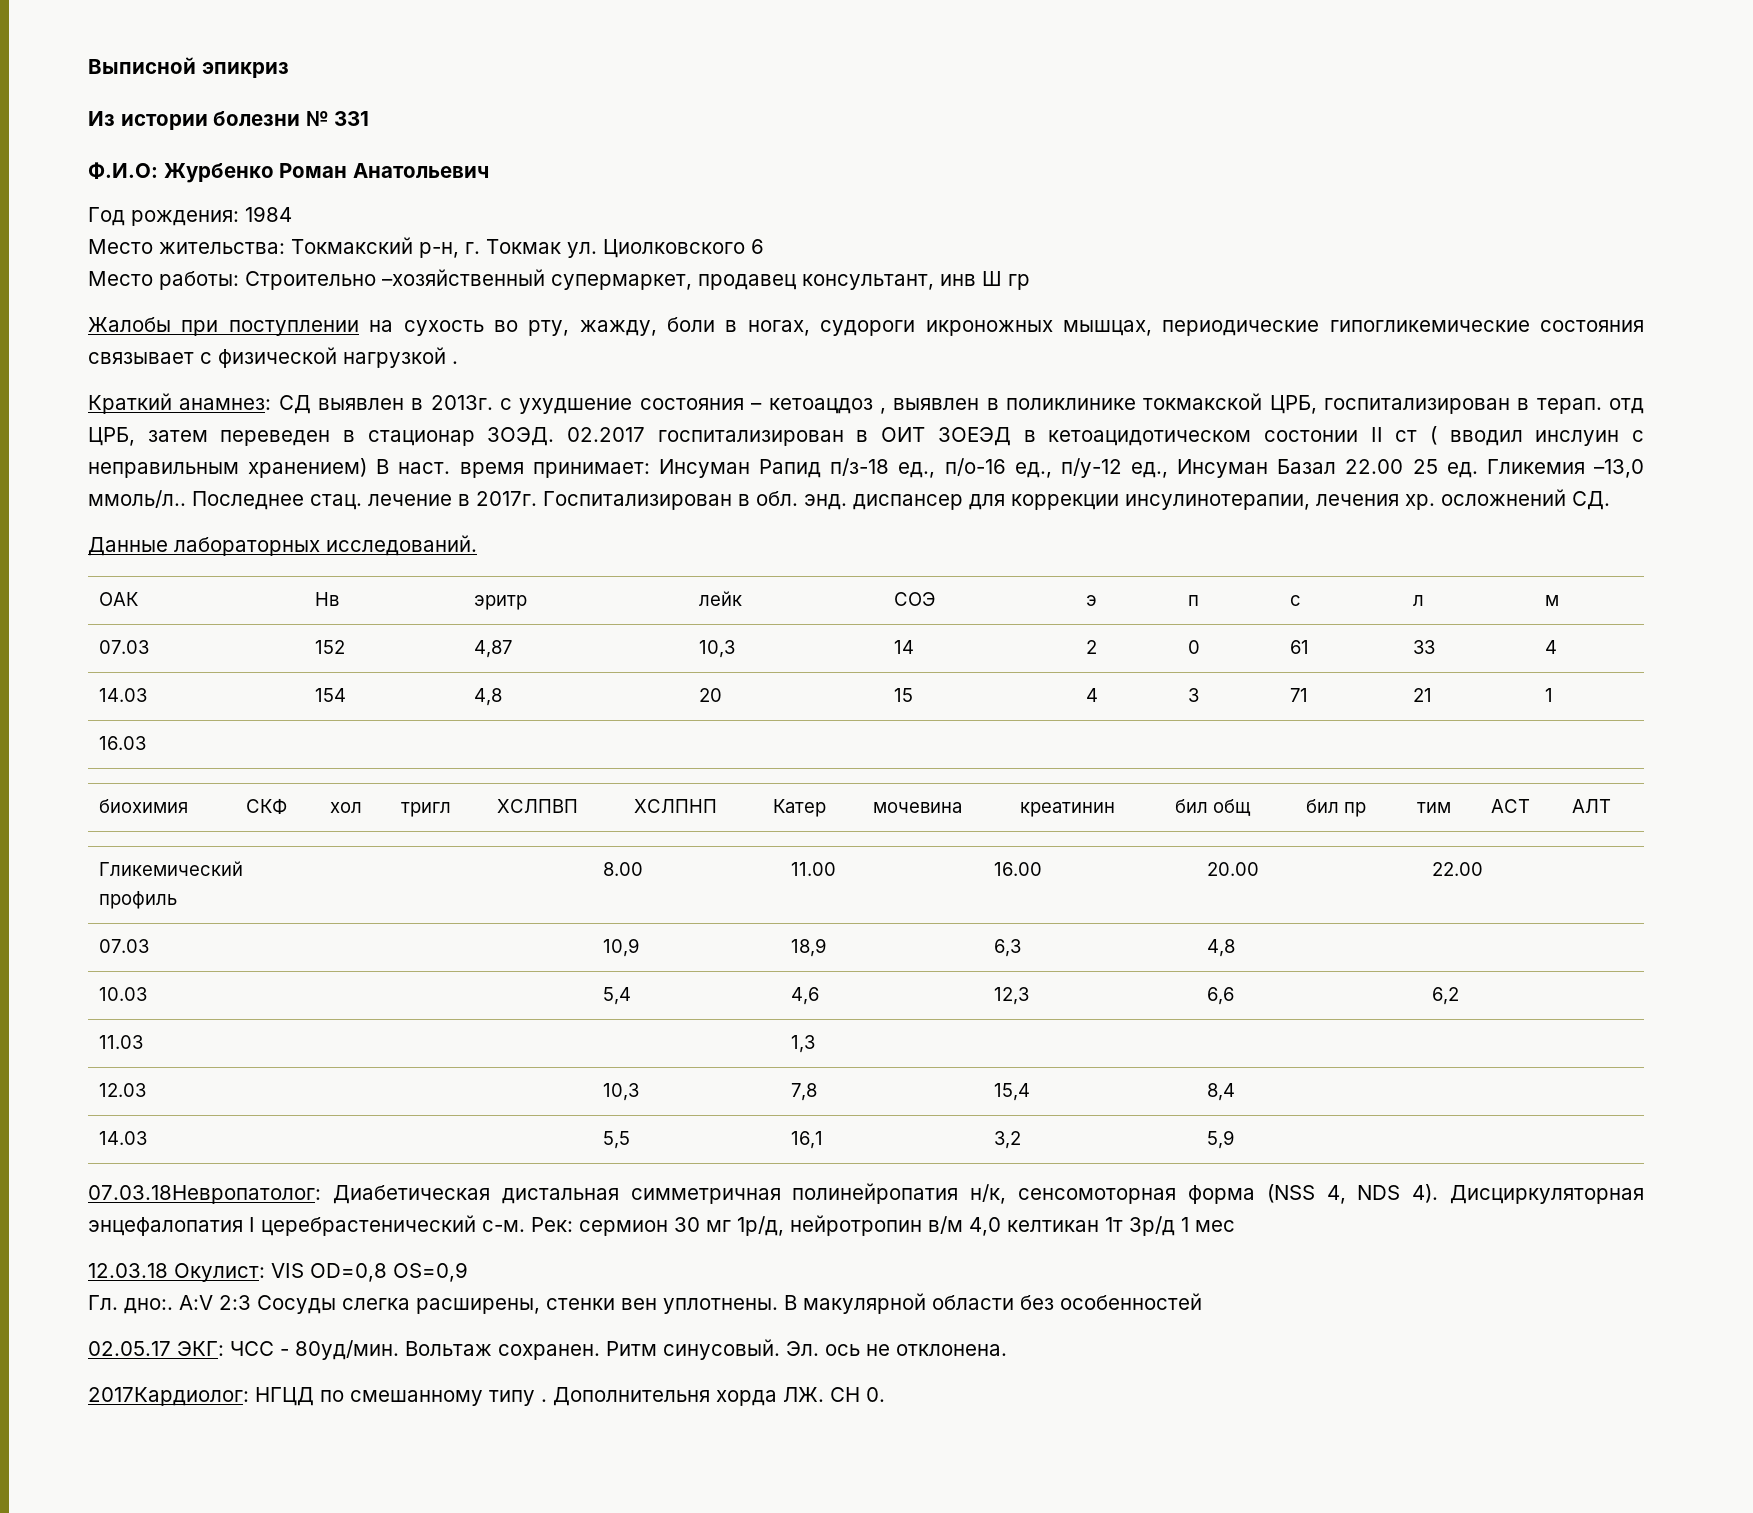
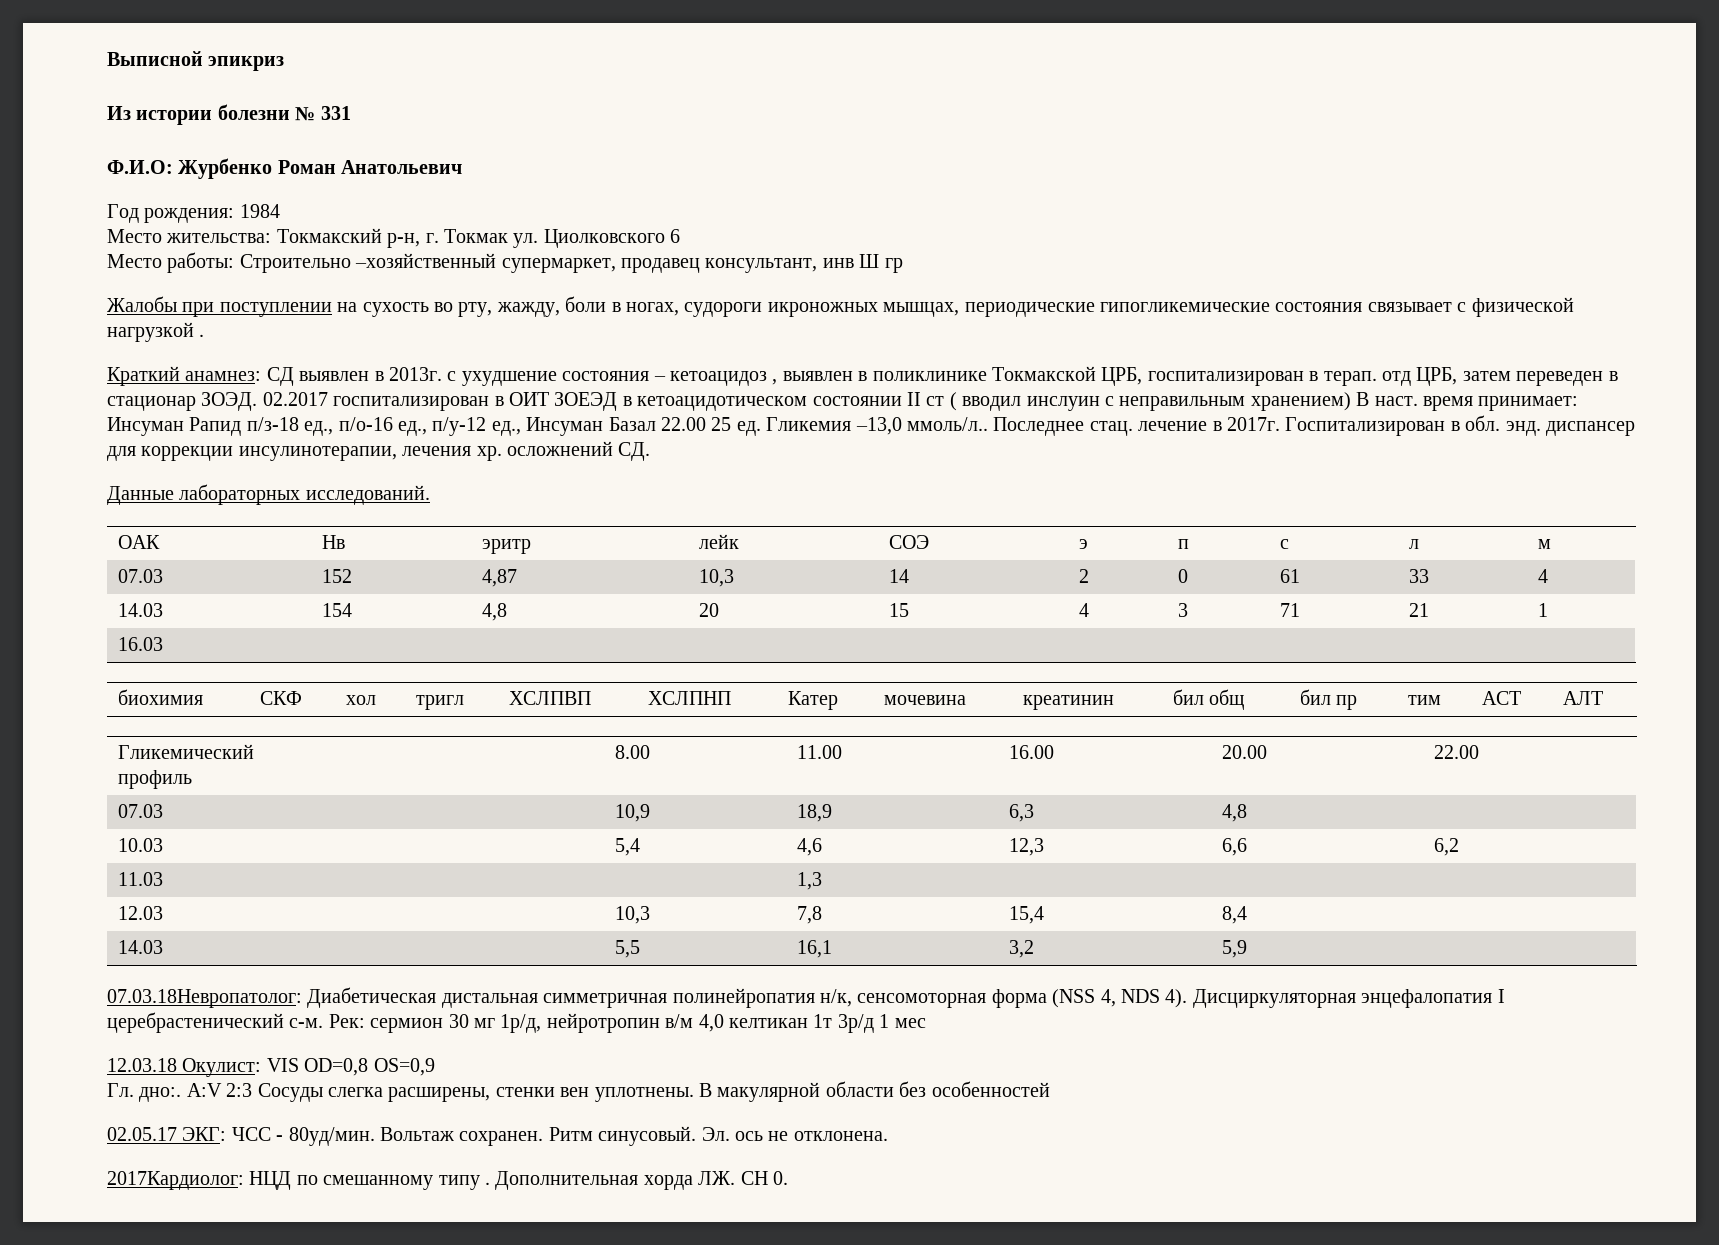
- Краткий анамнез: СД выявлен в 2013г. с ухудшение состояния – кетоацдоз , выявлен в поликлинике токмакской ЦРБ, госпитализирован в терап. отд ЦРБ, затем переведен в стационар ЗОЭД.
+ Краткий анамнез: СД выявлен в 2013г. с ухудшение состояния – кетоацидоз , выявлен в поликлинике Токмакской ЦРБ, госпитализирован в терап. отд ЦРБ, затем переведен в стационар ЗОЭД.
- 02.2017 госпитализирован в ОИТ ЗОЕЭД в кетоацидотическом состонии II ст ( вводил инслуин с неправильным хранением) В наст. время принимает: Инсуман Рапид п/з-18 ед., п/о-16 ед., п/у-12 ед., Инсуман Базал 22.00 25 ед.
+ 02.2017 госпитализирован в ОИТ ЗОЕЭД в кетоацидотическом состоянии II ст ( вводил инслуин с неправильным хранением) В наст. время принимает: Инсуман Рапид п/з-18 ед., п/о-16 ед., п/у-12 ед., Инсуман Базал 22.00 25 ед.
- 2017Кардиолог: НГЦД по смешанному типу .
+ 2017Кардиолог: НЦД по смешанному типу .
- Дополнительня хорда ЛЖ. СН 0.
+ Дополнительная хорда ЛЖ. СН 0.

